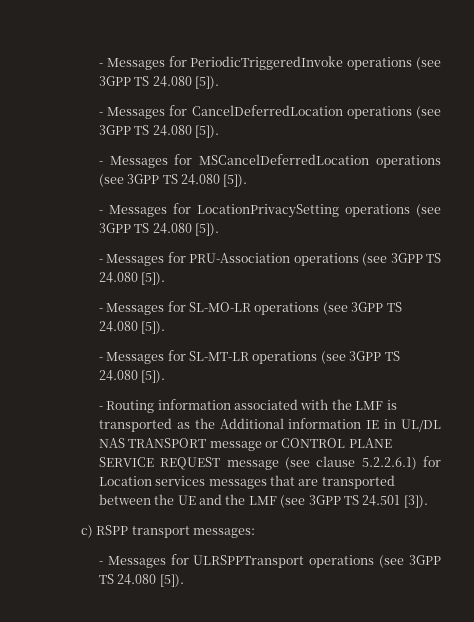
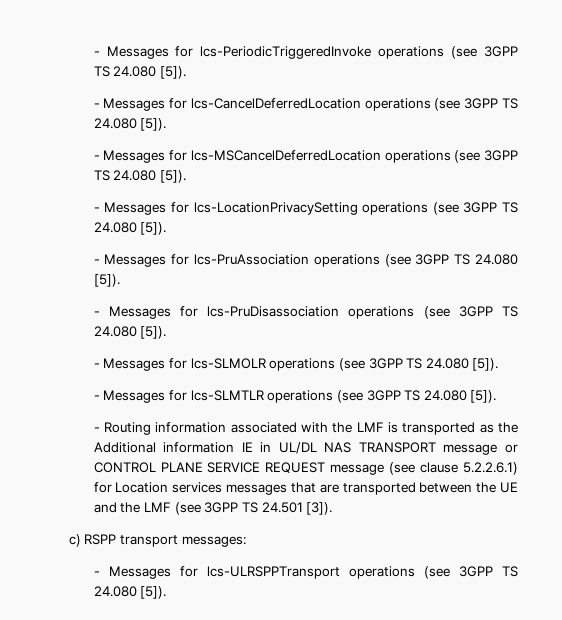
- - Messages for PeriodicTriggeredInvoke operations (see 3GPP TS 24.080 [5]).
- - Messages for CancelDeferredLocation operations (see 3GPP TS 24.080 [5]).
- - Messages for MSCancelDeferredLocation operations (see 3GPP TS 24.080 [5]).
- - Messages for LocationPrivacySetting operations (see 3GPP TS 24.080 [5]).
- - Messages for PRU-Association operations (see 3GPP TS 24.080 [5]).
- - Messages for SL-MO-LR operations (see 3GPP TS 24.080 [5]).
- - Messages for SL-MT-LR operations (see 3GPP TS 24.080 [5]).
+ - Messages for lcs-PeriodicTriggeredInvoke operations (see 3GPP TS 24.080 [5]).
+ - Messages for lcs-CancelDeferredLocation operations (see 3GPP TS 24.080 [5]).
+ - Messages for lcs-MSCancelDeferredLocation operations (see 3GPP TS 24.080 [5]).
+ - Messages for lcs-LocationPrivacySetting operations (see 3GPP TS 24.080 [5]).
+ - Messages for lcs-PruAssociation operations (see 3GPP TS 24.080 [5]).
+ - Messages for lcs-PruDisassociation operations (see 3GPP TS 24.080 [5]).
+ - Messages for lcs-SLMOLR operations (see 3GPP TS 24.080 [5]).
+ - Messages for lcs-SLMTLR operations (see 3GPP TS 24.080 [5]).
- - Messages for ULRSPPTransport operations (see 3GPP TS 24.080 [5]).
+ - Messages for lcs-ULRSPPTransport operations (see 3GPP TS 24.080 [5]).

